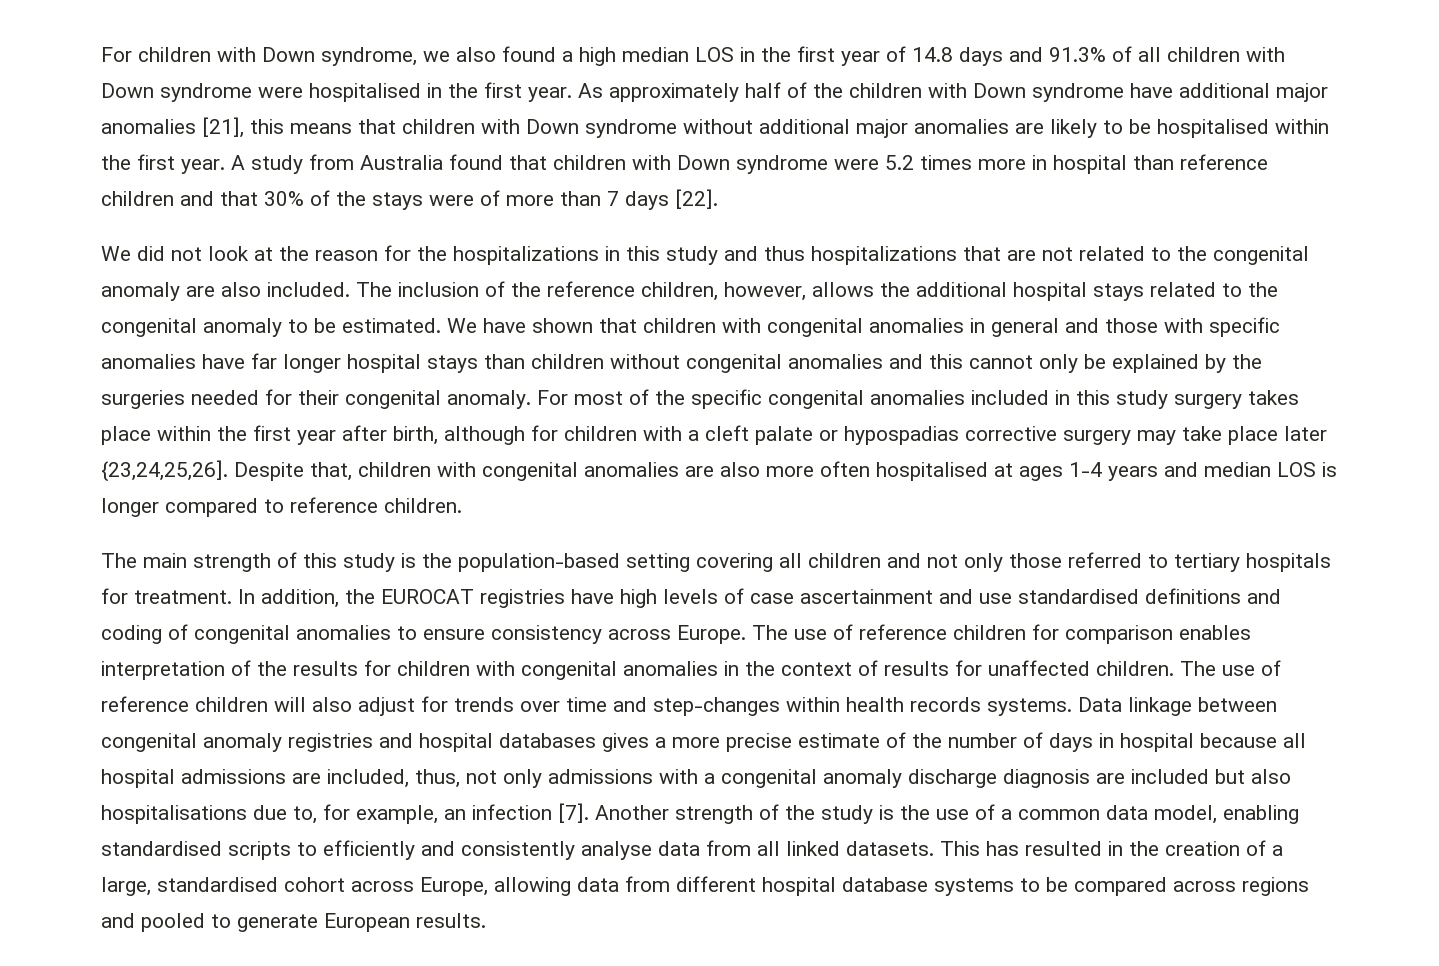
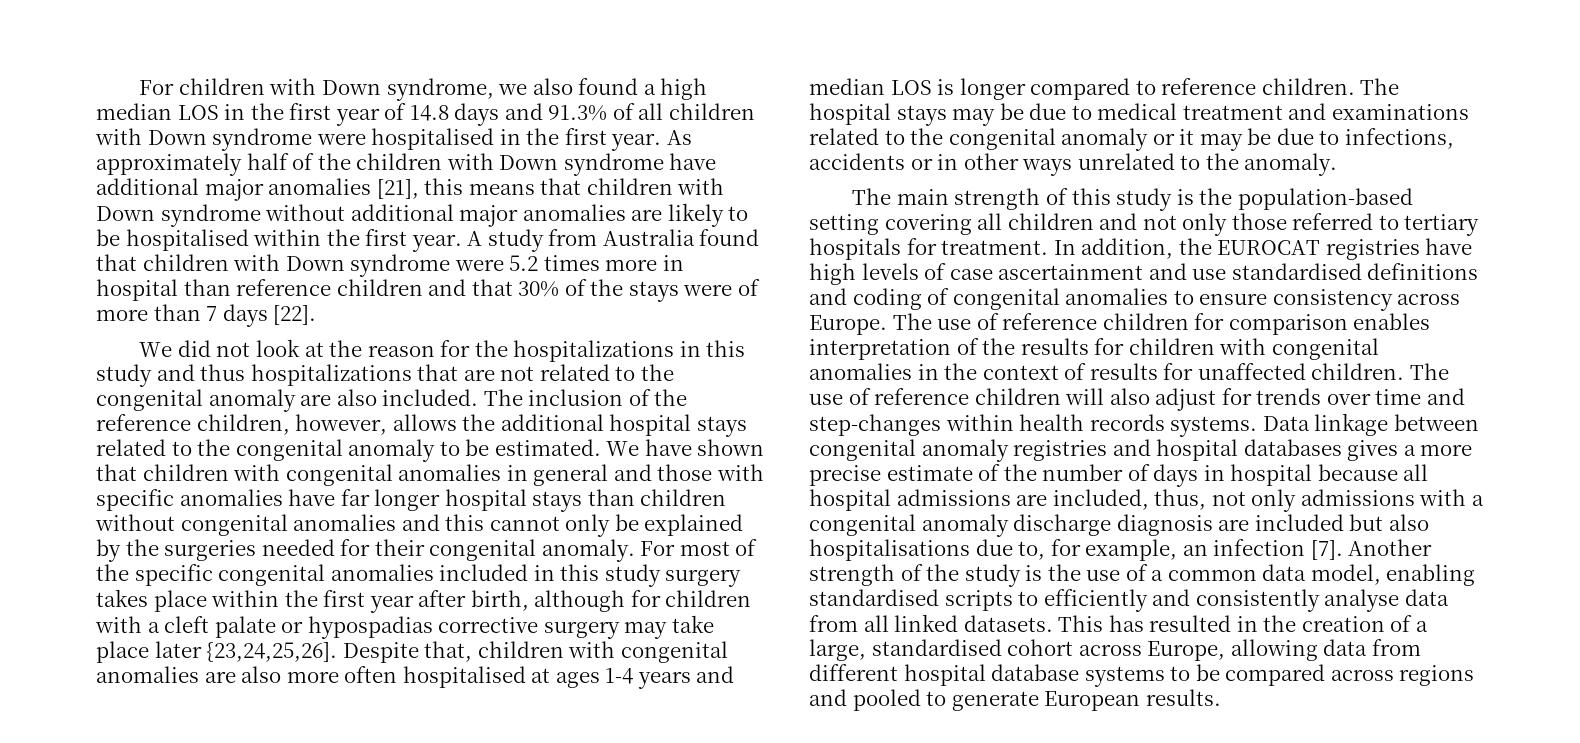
+ The hospital stays may be due to medical treatment and examinations related to the congenital anomaly or it may be due to infections, accidents or in other ways unrelated to the anomaly.

